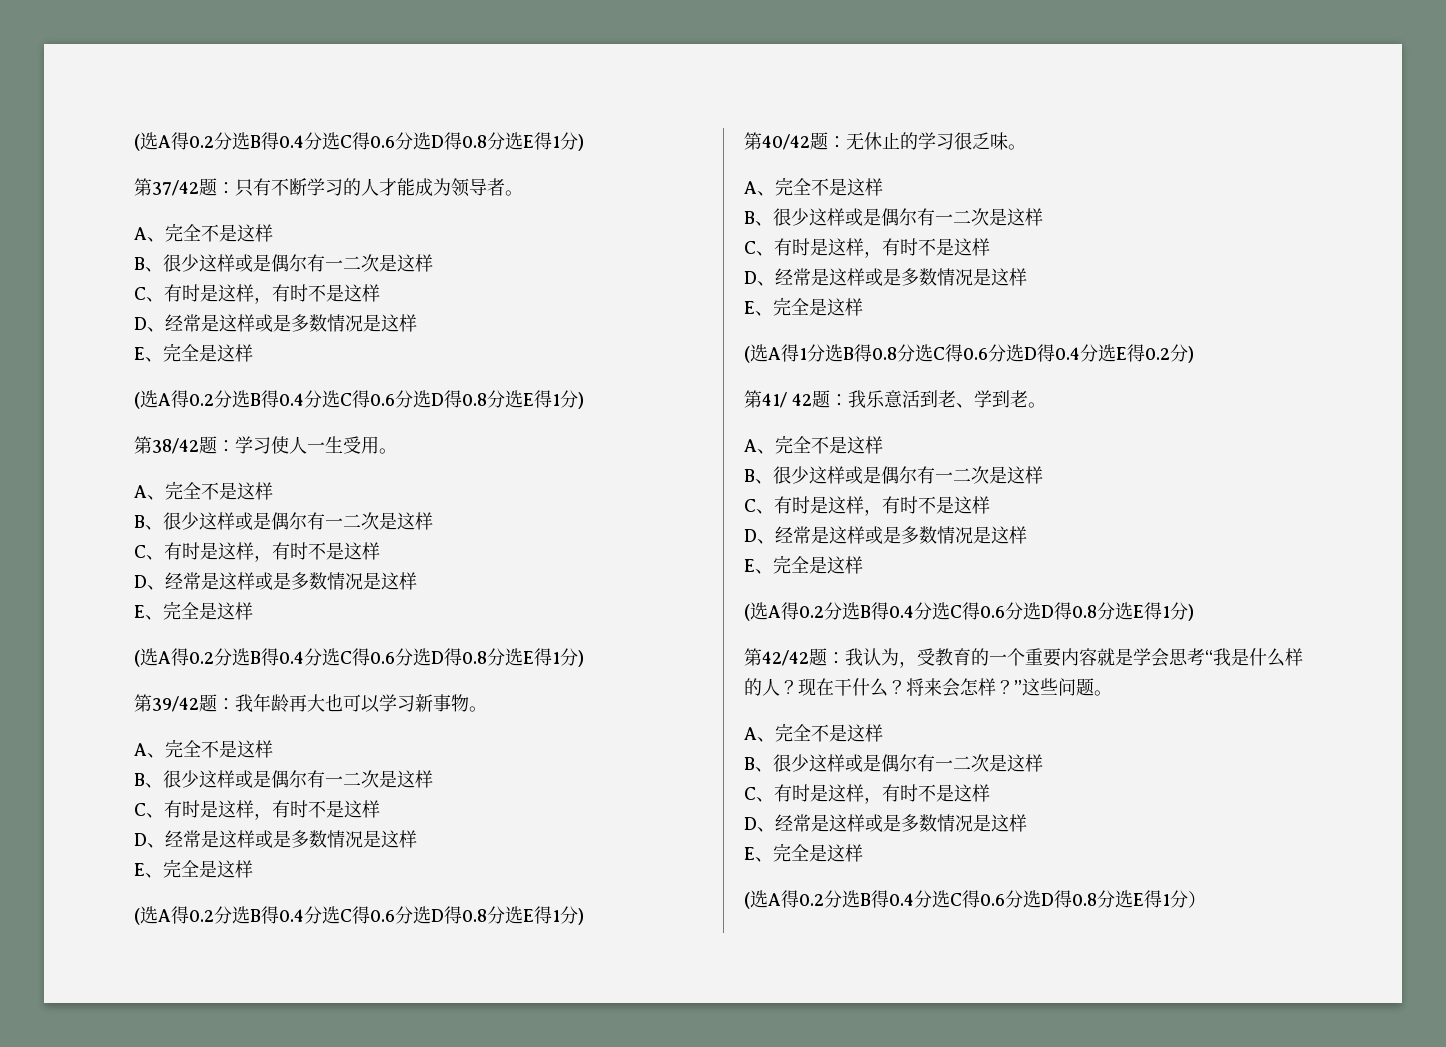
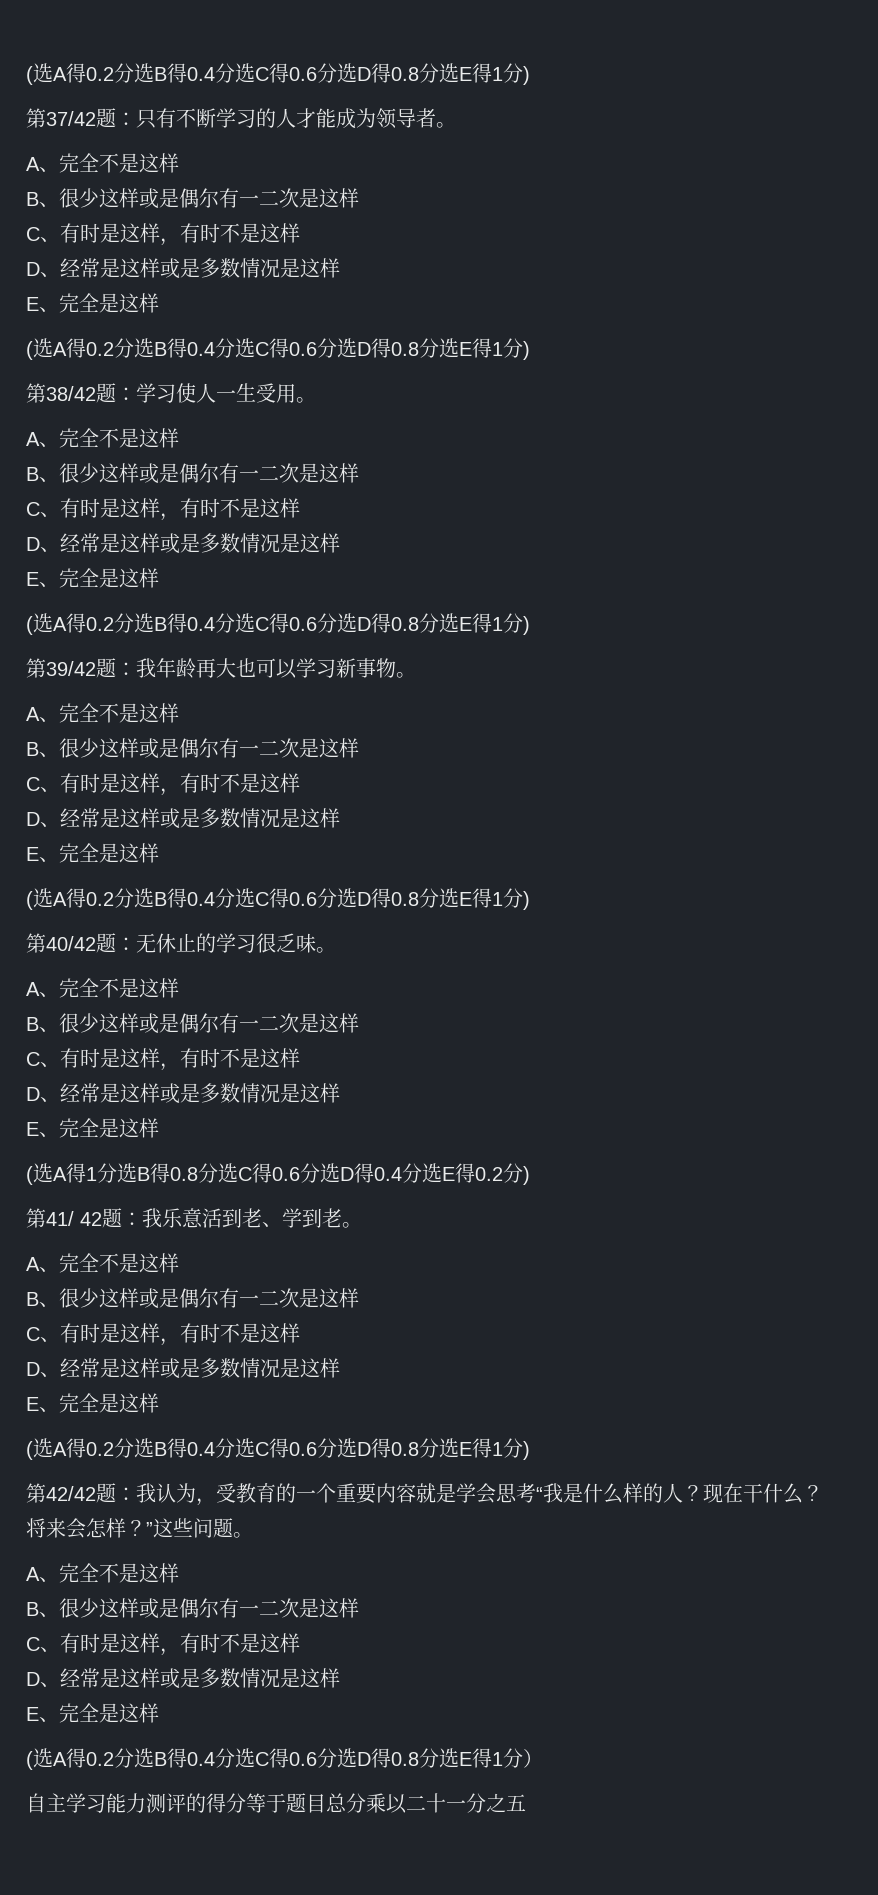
+ 自主学习能力测评的得分等于题目总分乘以二十一分之五

